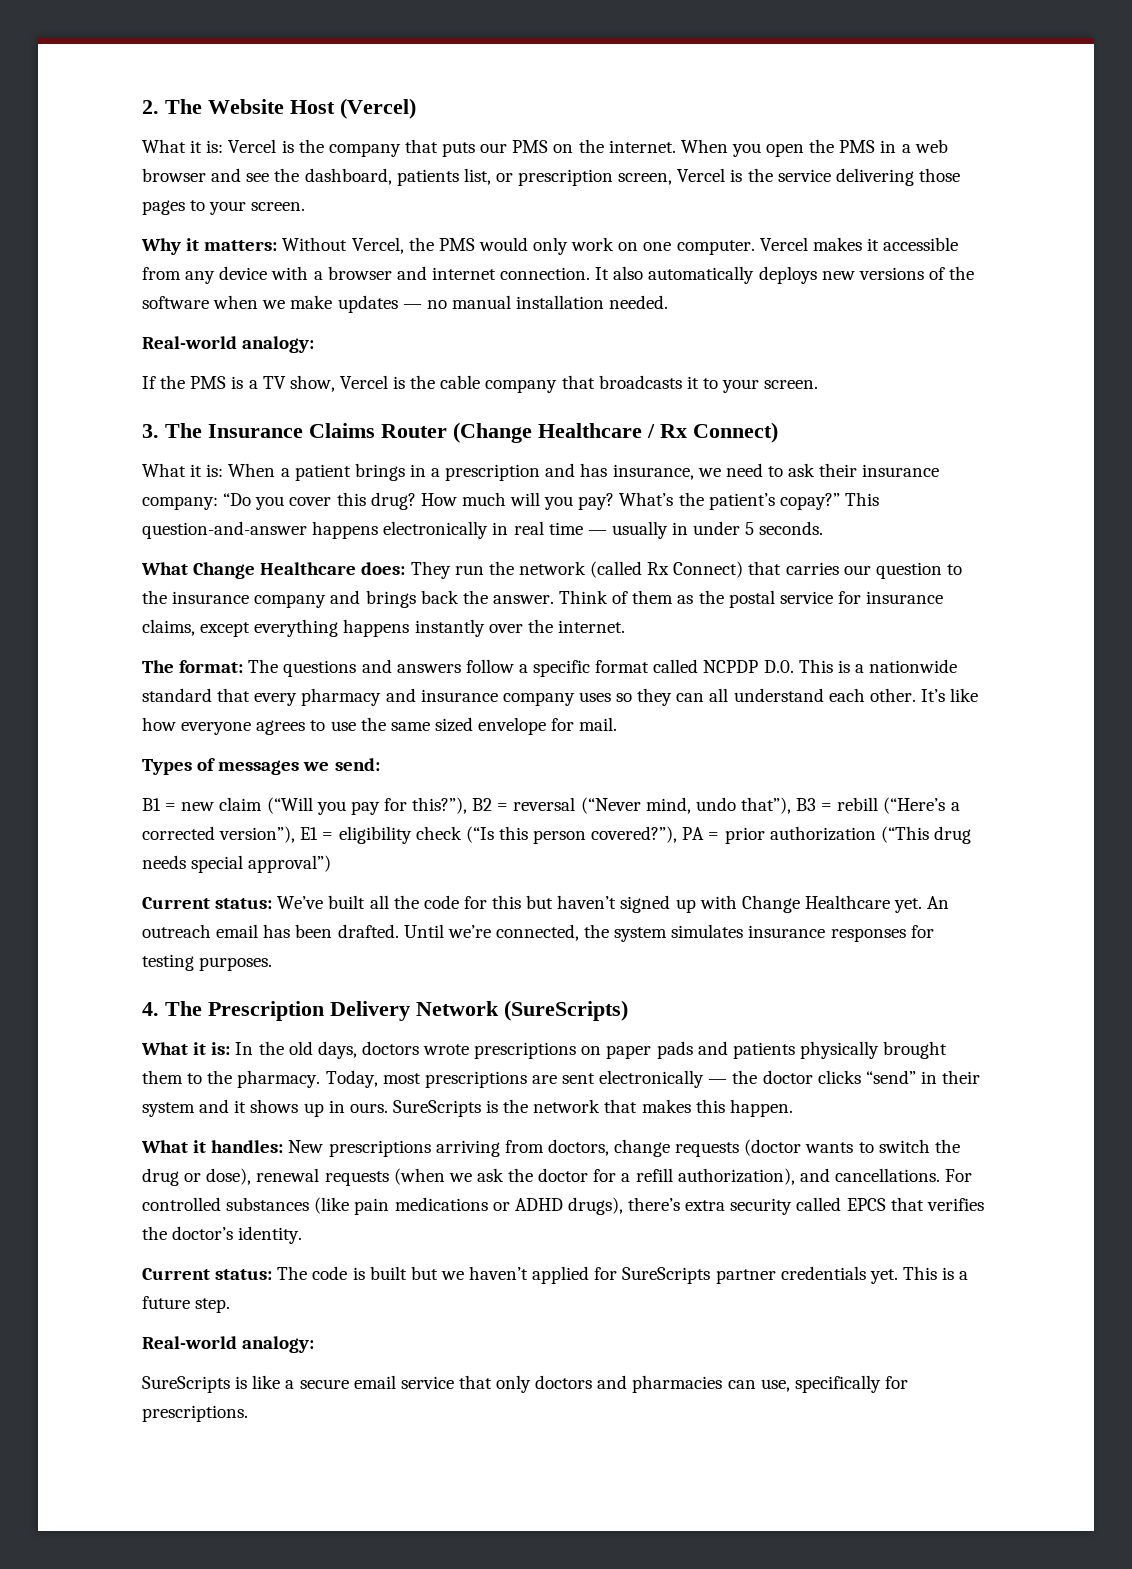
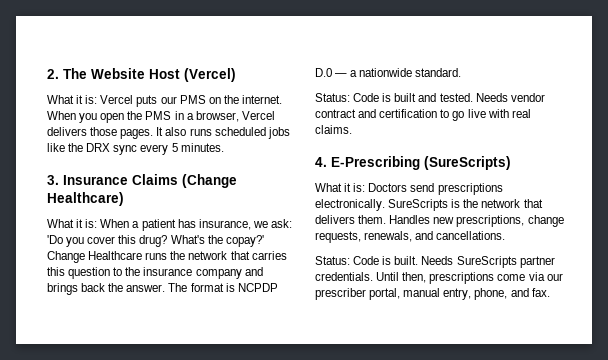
- What it is: Vercel is the company that puts our PMS on the internet.
+ What it is: Vercel puts our PMS on the internet.
- When you open the PMS in a web browser and see the dashboard, patients list, or prescription screen, Vercel is the service delivering those pages to your screen.
- Why it matters: Without Vercel, the PMS would only work on one computer. Vercel makes it accessible from any device with a browser and internet connection. It also automatically deploys new versions of the software when we make updates — no manual installation needed.
- Real-world analogy:
- If the PMS is a TV show, Vercel is the cable company that broadcasts it to your screen.
+ When you open the PMS in a browser, Vercel delivers those pages. It also runs scheduled jobs like the DRX sync every 5 minutes.
- 3. The Insurance Claims Router (Change Healthcare / Rx Connect)
+ 3. Insurance Claims (Change Healthcare)
- What it is: When a patient brings in a prescription and has insurance, we need to ask their insurance company: “Do you cover this drug? How much will you pay? What’s the patient’s copay?” This question-and-answer happens electronically in real time — usually in under 5 seconds.
- What Change Healthcare does: They run the network (called Rx Connect) that carries our question to the insurance company and brings back the answer.
+ What it is: When a patient has insurance, we ask: 'Do you cover this drug? What's the copay?' Change Healthcare runs the network that carries this question to the insurance company and brings back the answer.
- Think of them as the postal service for insurance claims, except everything happens instantly over the internet.
- The format: The questions and answers follow a specific format called NCPDP D.0. This is a nationwide standard that every pharmacy and insurance company uses so they can all understand each other. It’s like how everyone agrees to use the same sized envelope for mail.
- Types of messages we send:
- B1 = new claim (“Will you pay for this?”), B2 = reversal (“Never mind, undo that”), B3 = rebill (“Here’s a corrected version”), E1 = eligibility check (“Is this person covered?”), PA = prior authorization (“This drug needs special approval”)
- Current status: We’ve built all the code for this but haven’t signed up with Change Healthcare yet. An outreach email has been drafted. Until we’re connected, the system simulates insurance responses for testing purposes.
- 4. The Prescription Delivery Network (SureScripts)
- What it is: In the old days, doctors wrote prescriptions on paper pads and patients physically brought them to the pharmacy. Today, most prescriptions are sent electronically — the doctor clicks “send” in their system and it shows up in ours.
+ The format is NCPDP D.0 — a nationwide standard.
+ Status: Code is built and tested. Needs vendor contract and certification to go live with real claims.
+ 4. E-Prescribing (SureScripts)
+ What it is: Doctors send prescriptions electronically.
- SureScripts is the network that makes this happen.
- What it handles: New prescriptions arriving from doctors, change requests (doctor wants to switch the drug or dose), renewal requests (when we ask the doctor for a refill authorization), and cancellations. For controlled substances (like pain medications or ADHD drugs), there’s extra security called EPCS that verifies the doctor’s identity.
- Current status: The code is built but we haven’t applied for SureScripts partner credentials yet. This is a future step.
- Real-world analogy:
- SureScripts is like a secure email service that only doctors and pharmacies can use, specifically for prescriptions.
+ SureScripts is the network that delivers them. Handles new prescriptions, change requests, renewals, and cancellations.
+ Status: Code is built. Needs SureScripts partner credentials. Until then, prescriptions come via our prescriber portal, manual entry, phone, and fax.

